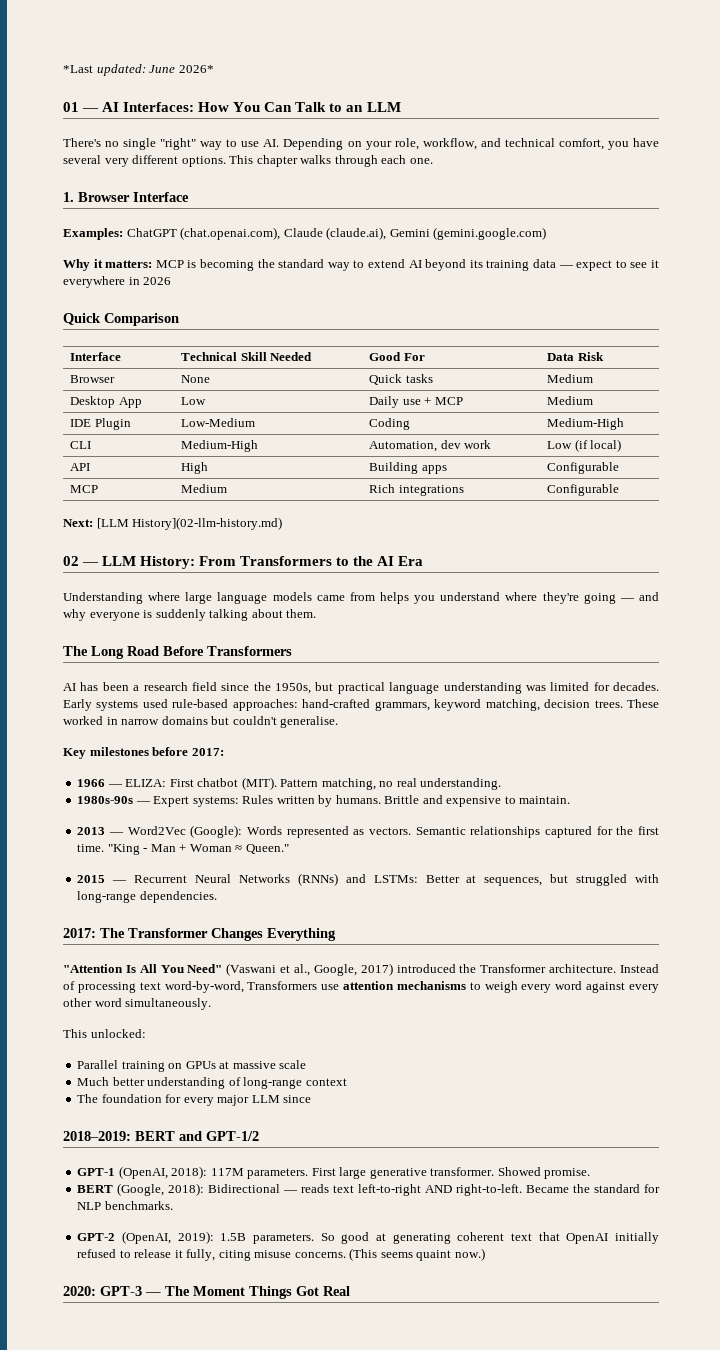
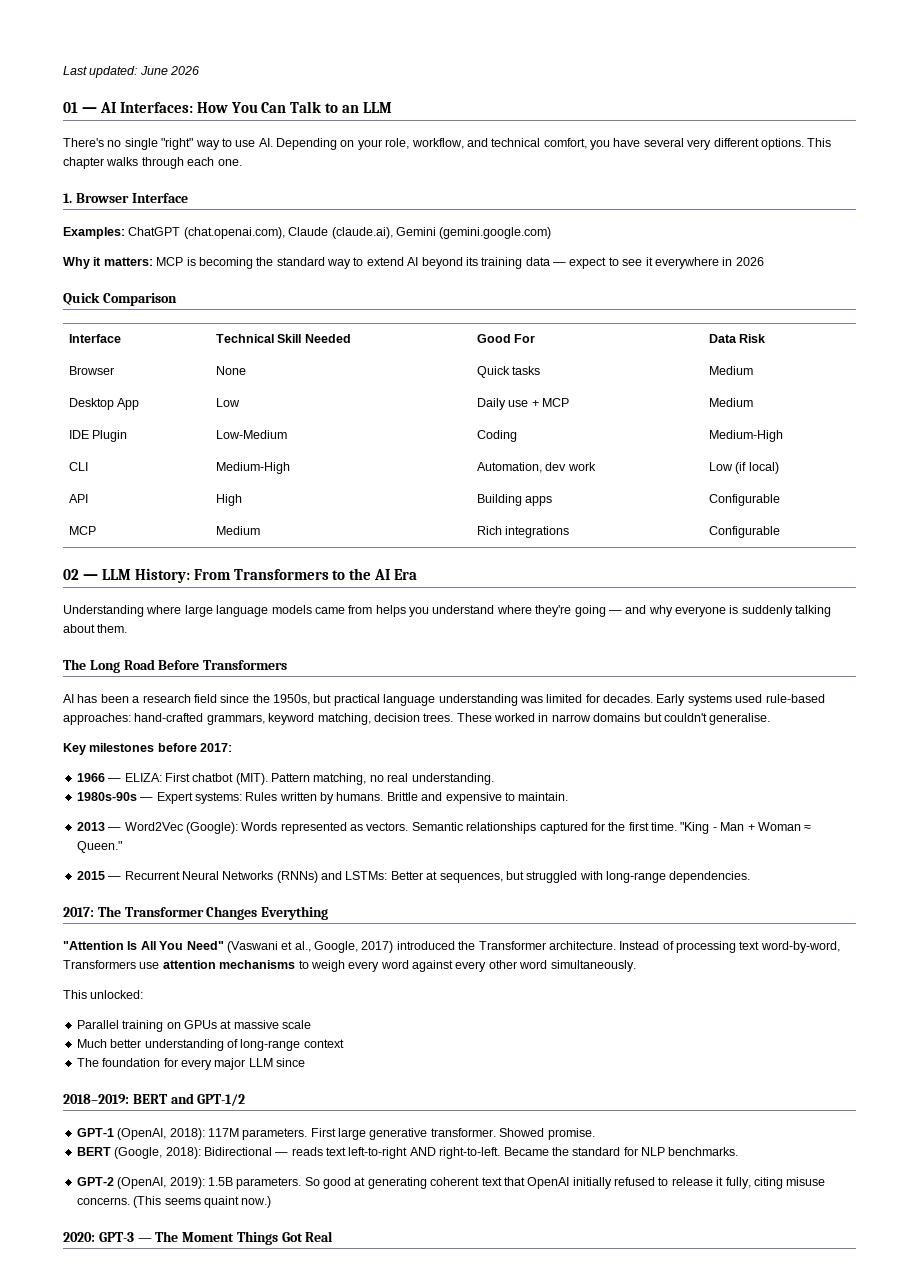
- *Last updated: June 2026*
+ Last updated: June 2026
- Next: [LLM History](02-llm-history.md)

